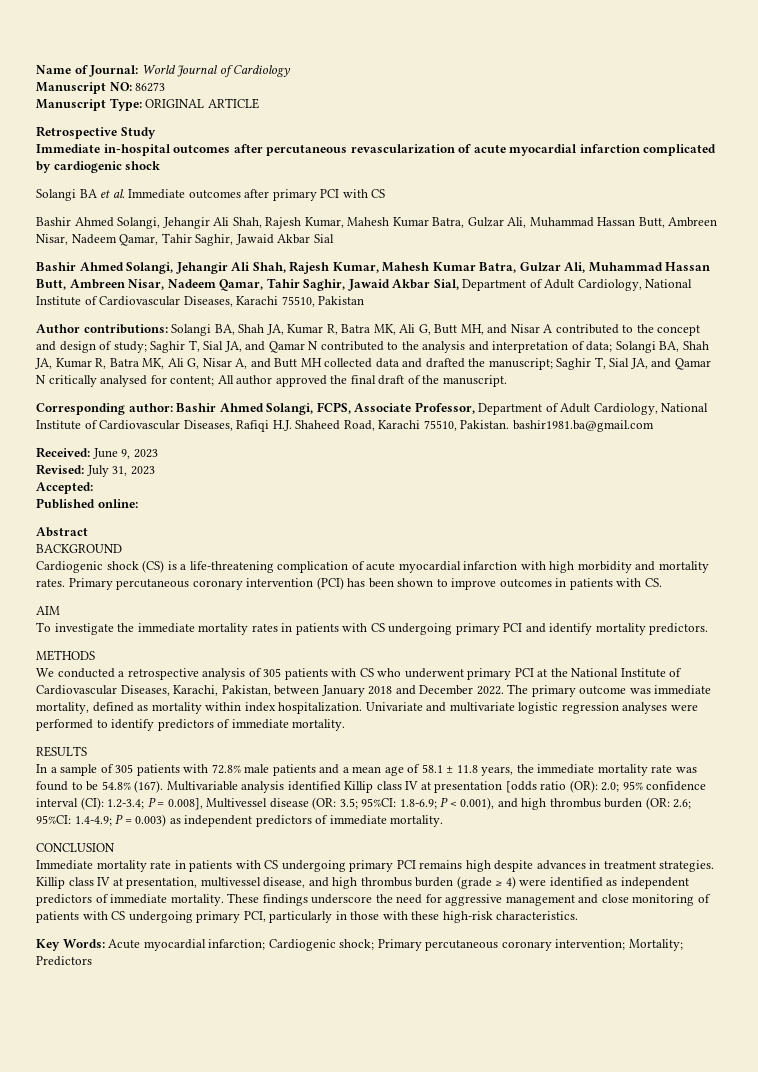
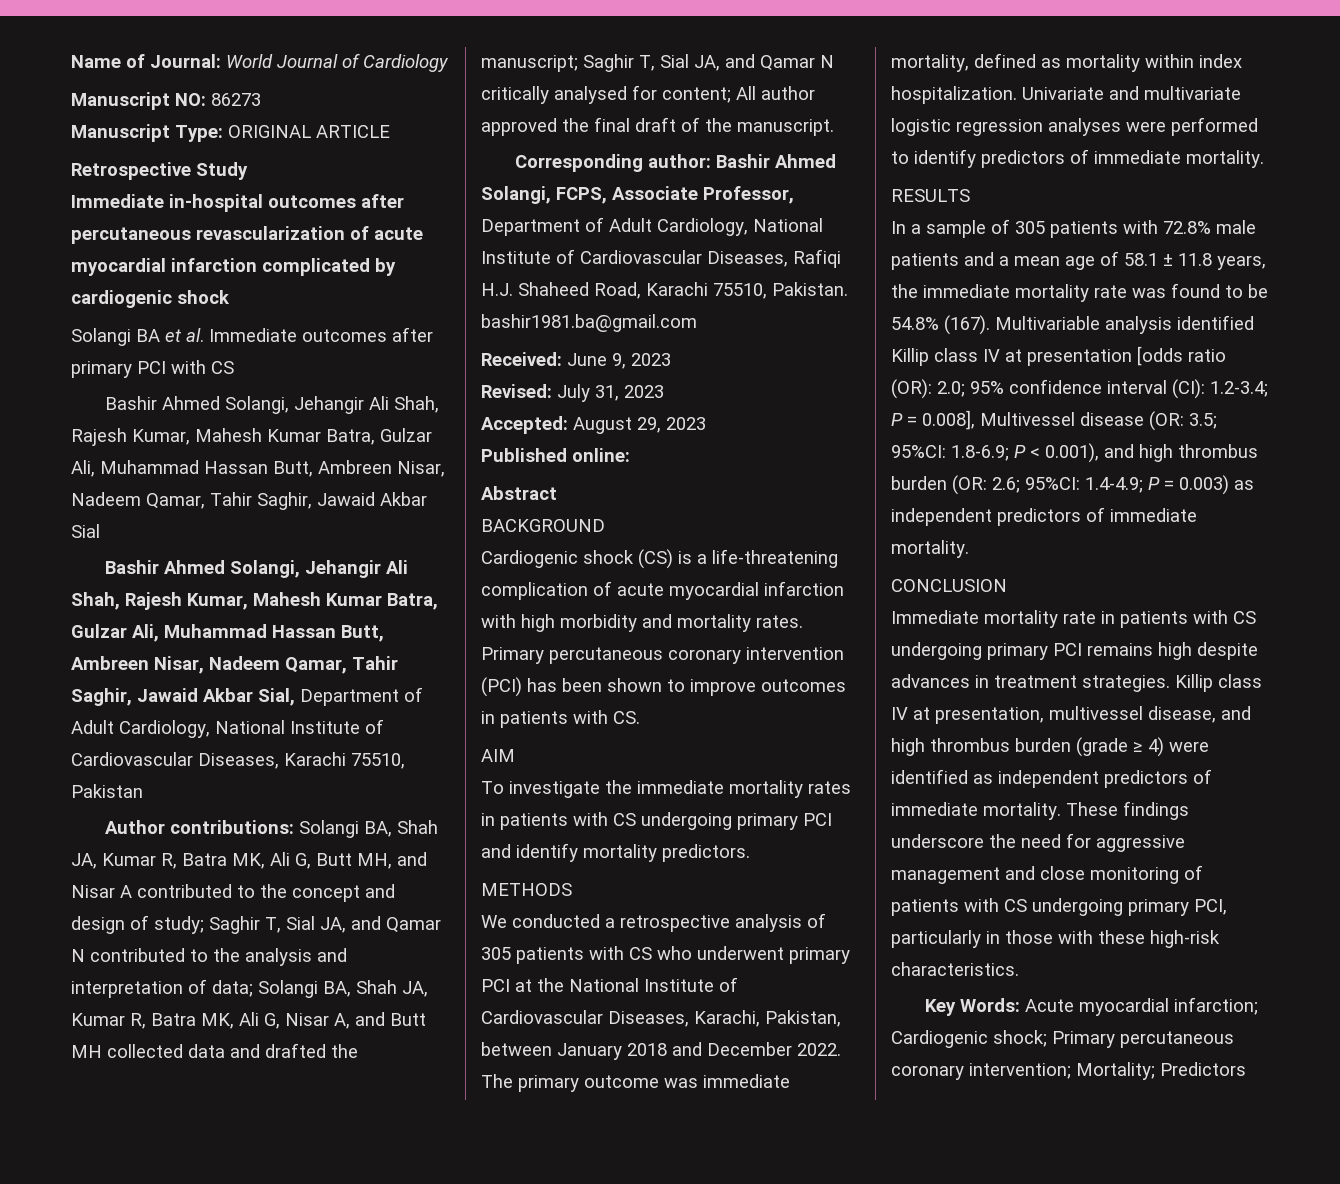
- Accepted:
+ Accepted: August 29, 2023

